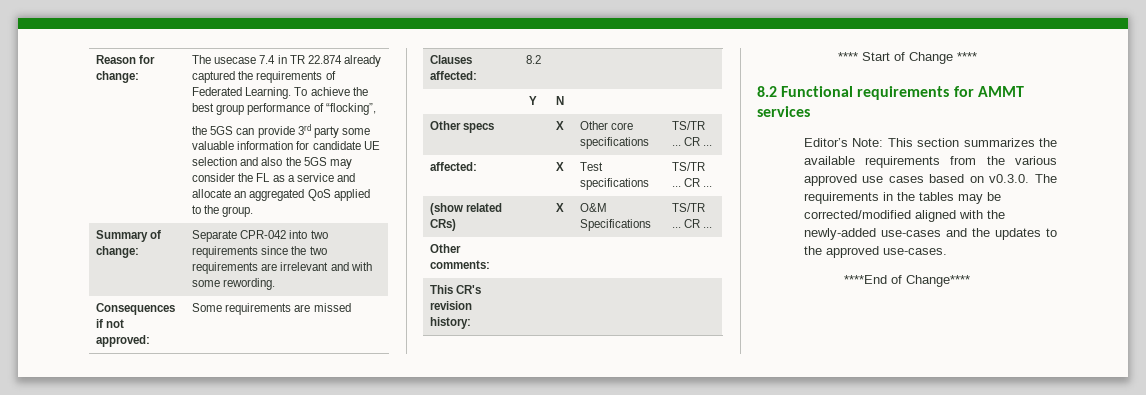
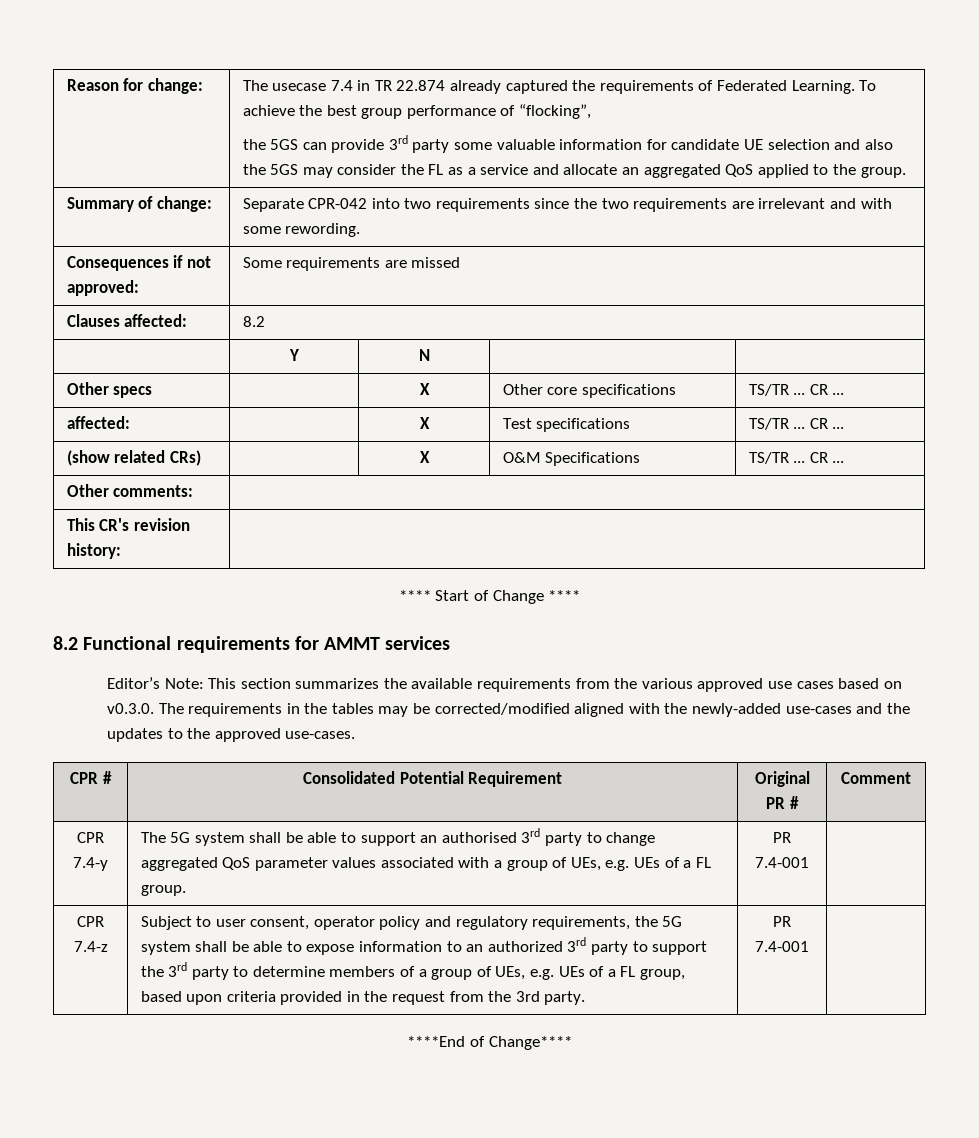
+ CPR # | Consolidated Potential Requirement | Original PR # | Comment
+ CPR 7.4-y | The 5G system shall be able to support an authorised 3rd party to change aggregated QoS parameter values associated with a group of UEs, e.g. UEs of a FL group. | PR 7.4-001 |
+ CPR 7.4-z | Subject to user consent, operator policy and regulatory requirements, the 5G system shall be able to expose information to an authorized 3rd party to support the 3rd party to determine members of a group of UEs, e.g. UEs of a FL group, based upon criteria provided in the request from the 3rd party. | PR 7.4-001

